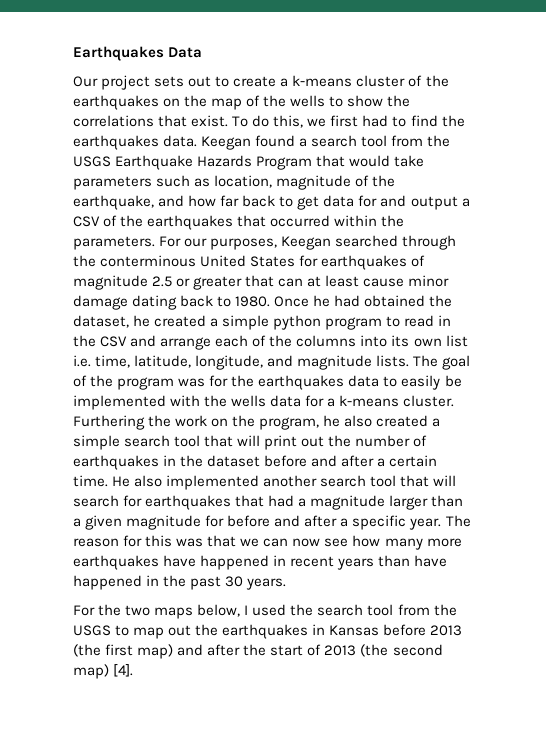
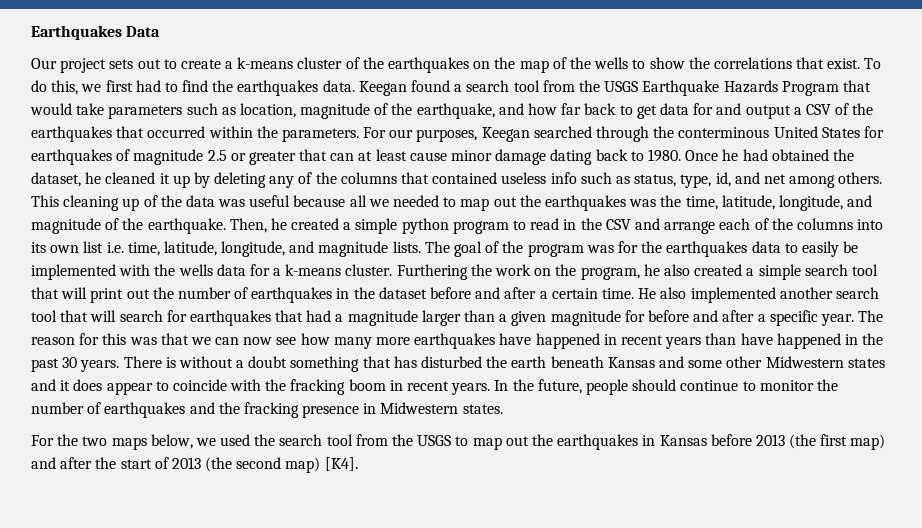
- Once he had obtained the dataset, he created a simple python program to read in the CSV and arrange each of the columns into its own list i.e. time, latitude, longitude, and magnitude lists.
+ Once he had obtained the dataset, he cleaned it up by deleting any of the columns that contained useless info such as status, type, id, and net among others. This cleaning up of the data was useful because all we needed to map out the earthquakes was the time, latitude, longitude, and magnitude of the earthquake. Then, he created a simple python program to read in the CSV and arrange each of the columns into its own list i.e. time, latitude, longitude, and magnitude lists.
+ There is without a doubt something that has disturbed the earth beneath Kansas and some other Midwestern states and it does appear to coincide with the fracking boom in recent years. In the future, people should continue to monitor the number of earthquakes and the fracking presence in Midwestern states.
- For the two maps below, I used the search tool from the USGS to map out the earthquakes in Kansas before 2013 (the first map) and after the start of 2013 (the second map) [4].
+ For the two maps below, we used the search tool from the USGS to map out the earthquakes in Kansas before 2013 (the first map) and after the start of 2013 (the second map) [K4].

